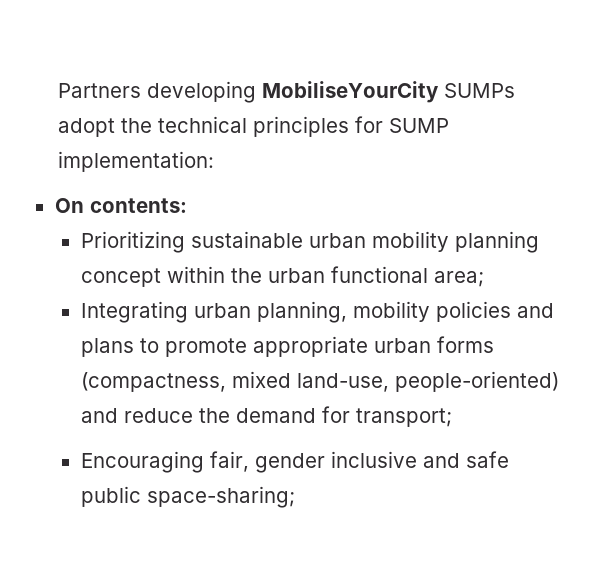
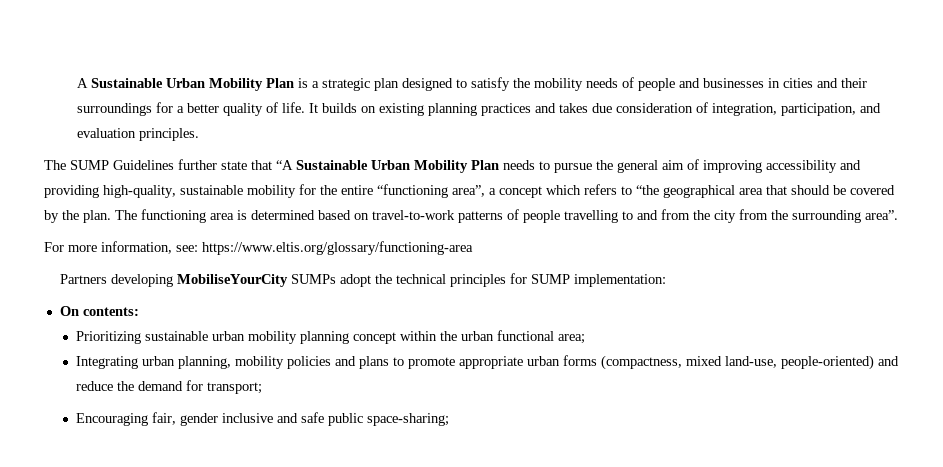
+ A Sustainable Urban Mobility Plan is a strategic plan designed to satisfy the mobility needs of people and businesses in cities and their surroundings for a better quality of life. It builds on existing planning practices and takes due consideration of integration, participation, and evaluation principles.
+ The SUMP Guidelines further state that “A Sustainable Urban Mobility Plan needs to pursue the general aim of improving accessibility and providing high-quality, sustainable mobility for the entire “functioning area”, a concept which refers to “the geographical area that should be covered by the plan. The functioning area is determined based on travel-to-work patterns of people travelling to and from the city from the surrounding area”.
+ For more information, see: https://www.eltis.org/glossary/functioning-area

